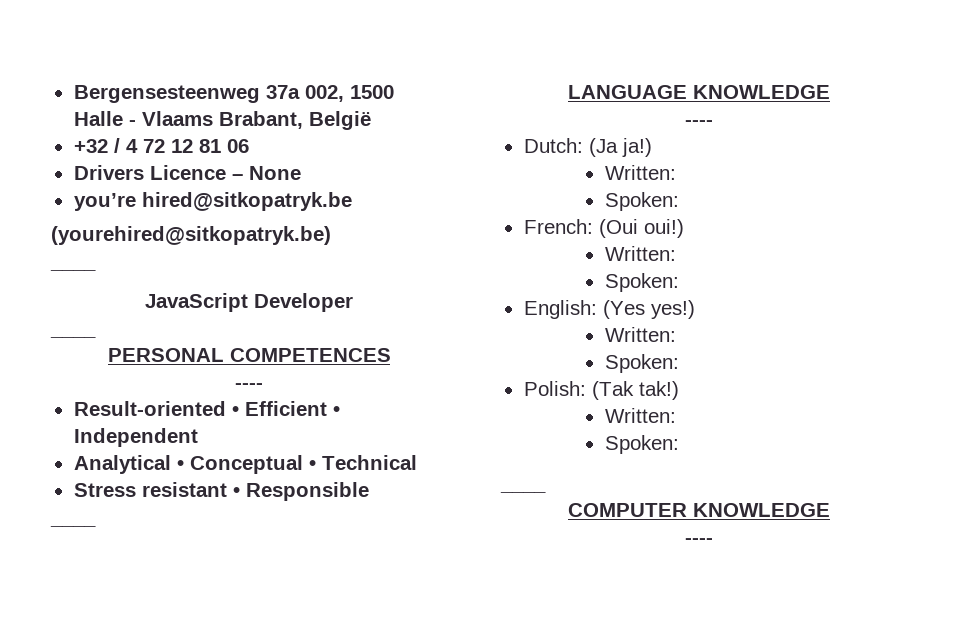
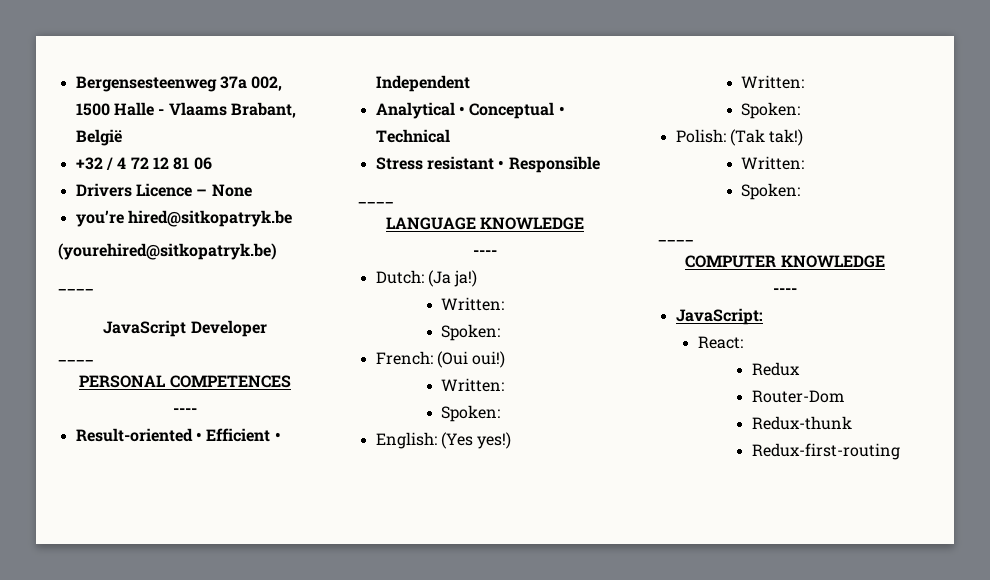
+ JavaScript:
+ React:
+ Redux
+ Router-Dom
+ Redux-thunk
+ Redux-first-routing

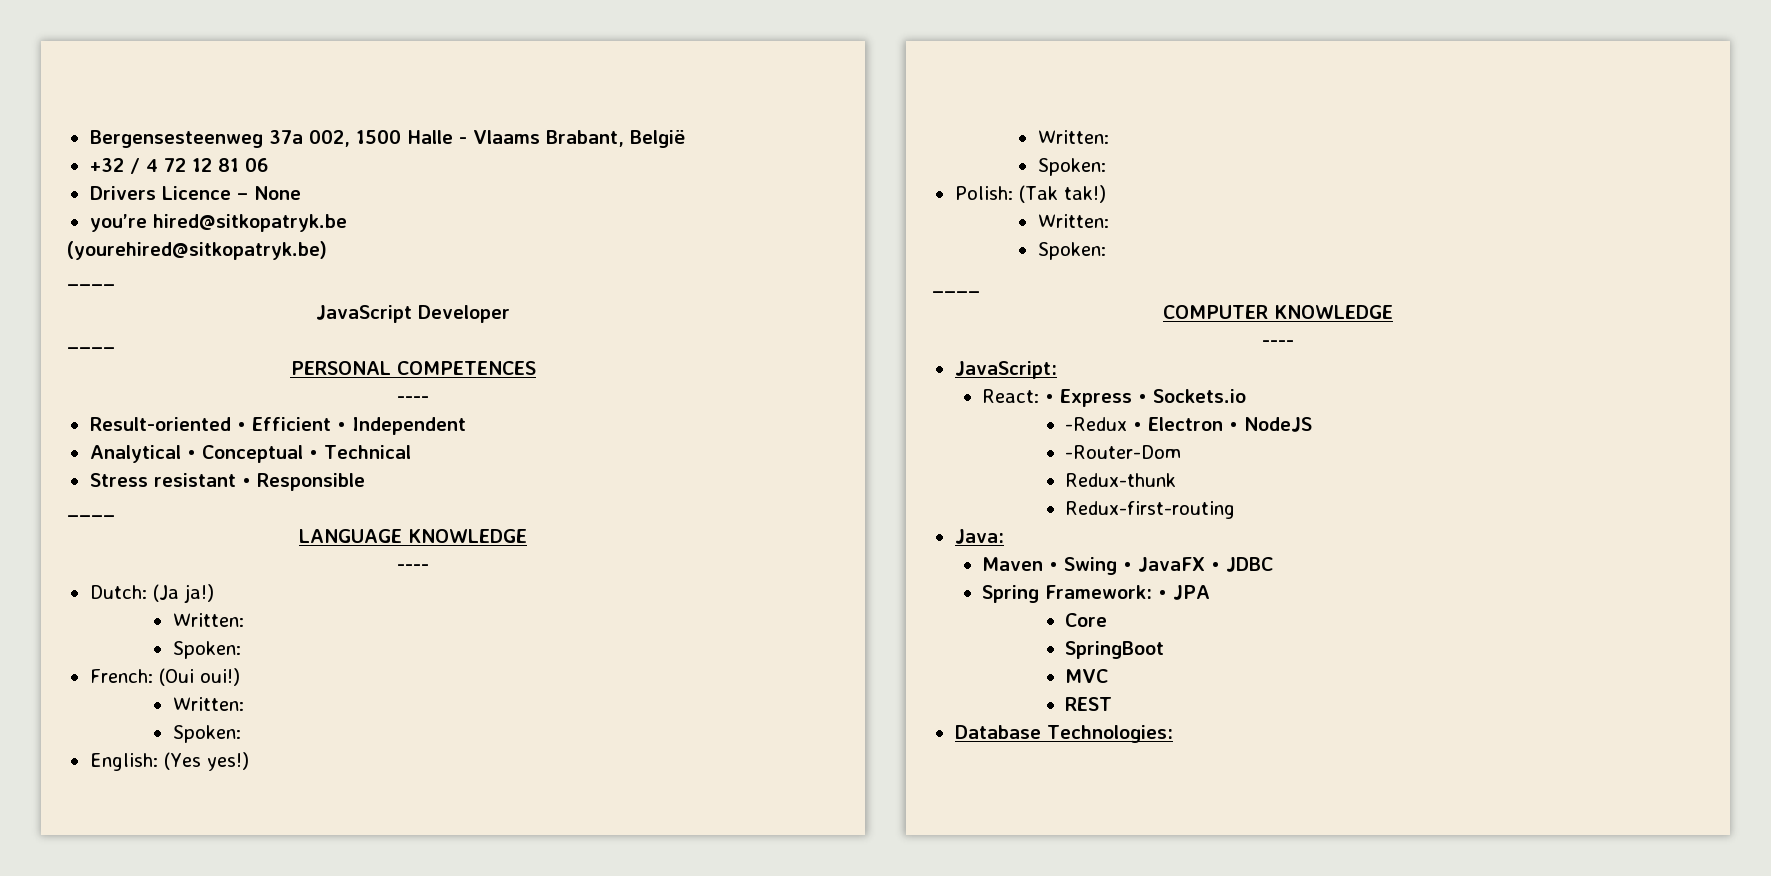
- React:
- Redux
- Router-Dom
+ React: • Express • Sockets.io
+ -Redux • Electron • NodeJS
+ -Router-Dom
  Redux-thunk
  Redux-first-routing
+ Java:
+ Maven • Swing • JavaFX • JDBC
+ Spring Framework: • JPA
+ Core
+ SpringBoot
+ MVC
+ REST
+ Database Technologies:

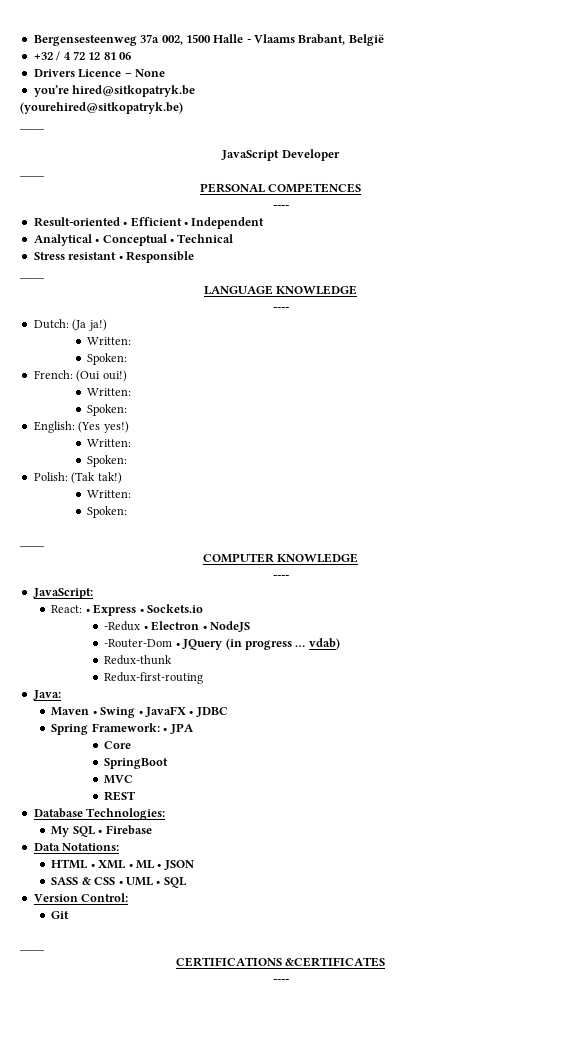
- -Router-Dom
+ -Router-Dom • JQuery (in progress … vdab)
+ My SQL • Firebase
+ Data Notations:
+ HTML • XML • ML • JSON
+ SASS & CSS • UML • SQL
+ Version Control:
+ Git
+ ____
+ CERTIFICATIONS &CERTIFICATES
+ ----

